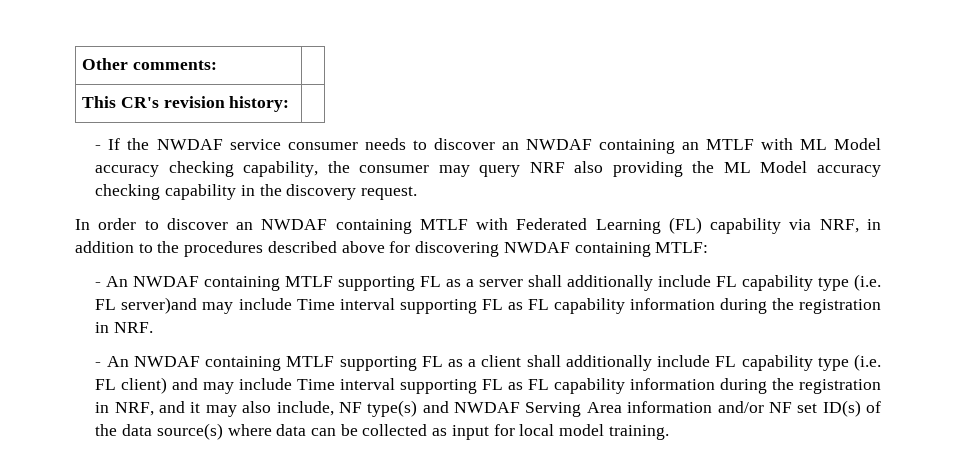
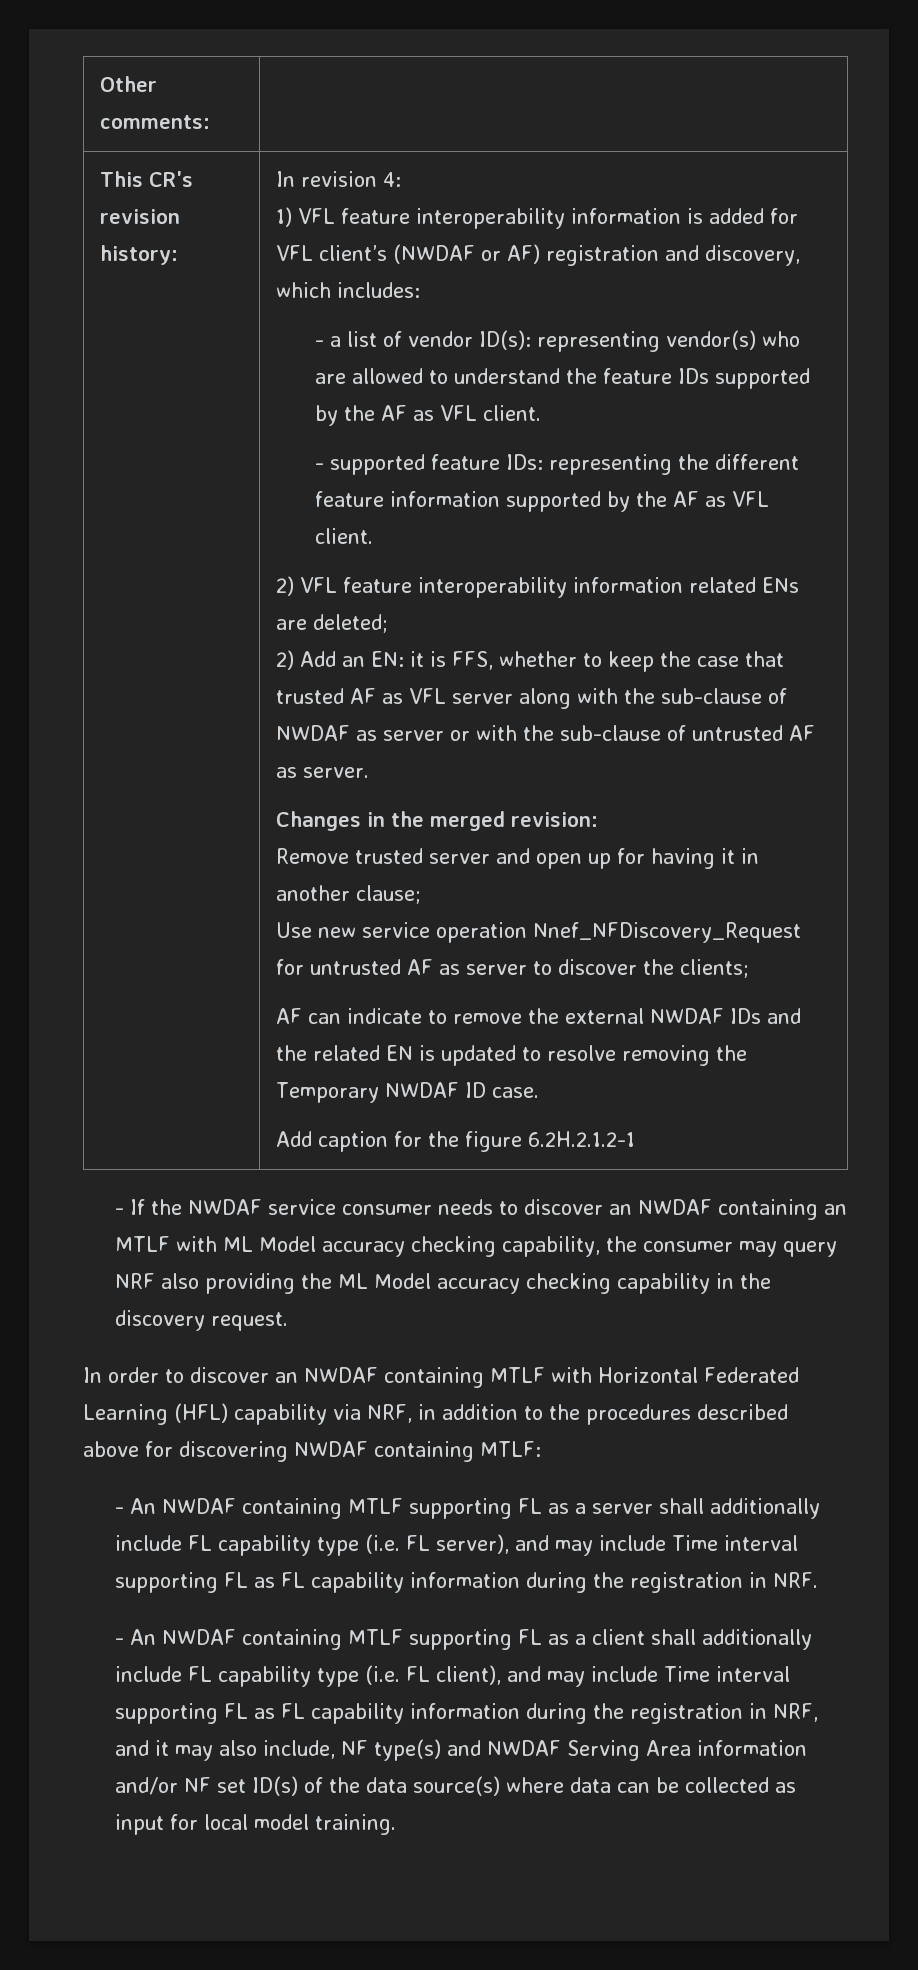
+ In revision 4:
+ 1) VFL feature interoperability information is added for VFL client’s (NWDAF or AF) registration and discovery, which includes:
+ - a list of vendor ID(s): representing vendor(s) who are allowed to understand the feature IDs supported by the AF as VFL client.
+ - supported feature IDs: representing the different feature information supported by the AF as VFL client.
+ 2) VFL feature interoperability information related ENs are deleted;
+ 2) Add an EN: it is FFS, whether to keep the case that trusted AF as VFL server along with the sub-clause of NWDAF as server or with the sub-clause of untrusted AF as server.
+ Changes in the merged revision:
+ Remove trusted server and open up for having it in another clause;
+ Use new service operation Nnef_NFDiscovery_Request for untrusted AF as server to discover the clients;
+ AF can indicate to remove the external NWDAF IDs and the related EN is updated to resolve removing the Temporary NWDAF ID case.
+ Add caption for the figure 6.2H.2.1.2-1
- In order to discover an NWDAF containing MTLF with Federated Learning (FL) capability via NRF, in addition to the procedures described above for discovering NWDAF containing MTLF:
+ In order to discover an NWDAF containing MTLF with Horizontal Federated Learning (HFL) capability via NRF, in addition to the procedures described above for discovering NWDAF containing MTLF:
- - An NWDAF containing MTLF supporting FL as a server shall additionally include FL capability type (i.e. FL server)and may include Time interval supporting FL as FL capability information during the registration in NRF.
+ - An NWDAF containing MTLF supporting FL as a server shall additionally include FL capability type (i.e. FL server), and may include Time interval supporting FL as FL capability information during the registration in NRF.
- - An NWDAF containing MTLF supporting FL as a client shall additionally include FL capability type (i.e. FL client) and may include Time interval supporting FL as FL capability information during the registration in NRF, and it may also include, NF type(s) and NWDAF Serving Area information and/or NF set ID(s) of the data source(s) where data can be collected as input for local model training.
+ - An NWDAF containing MTLF supporting FL as a client shall additionally include FL capability type (i.e. FL client), and may include Time interval supporting FL as FL capability information during the registration in NRF, and it may also include, NF type(s) and NWDAF Serving Area information and/or NF set ID(s) of the data source(s) where data can be collected as input for local model training.

